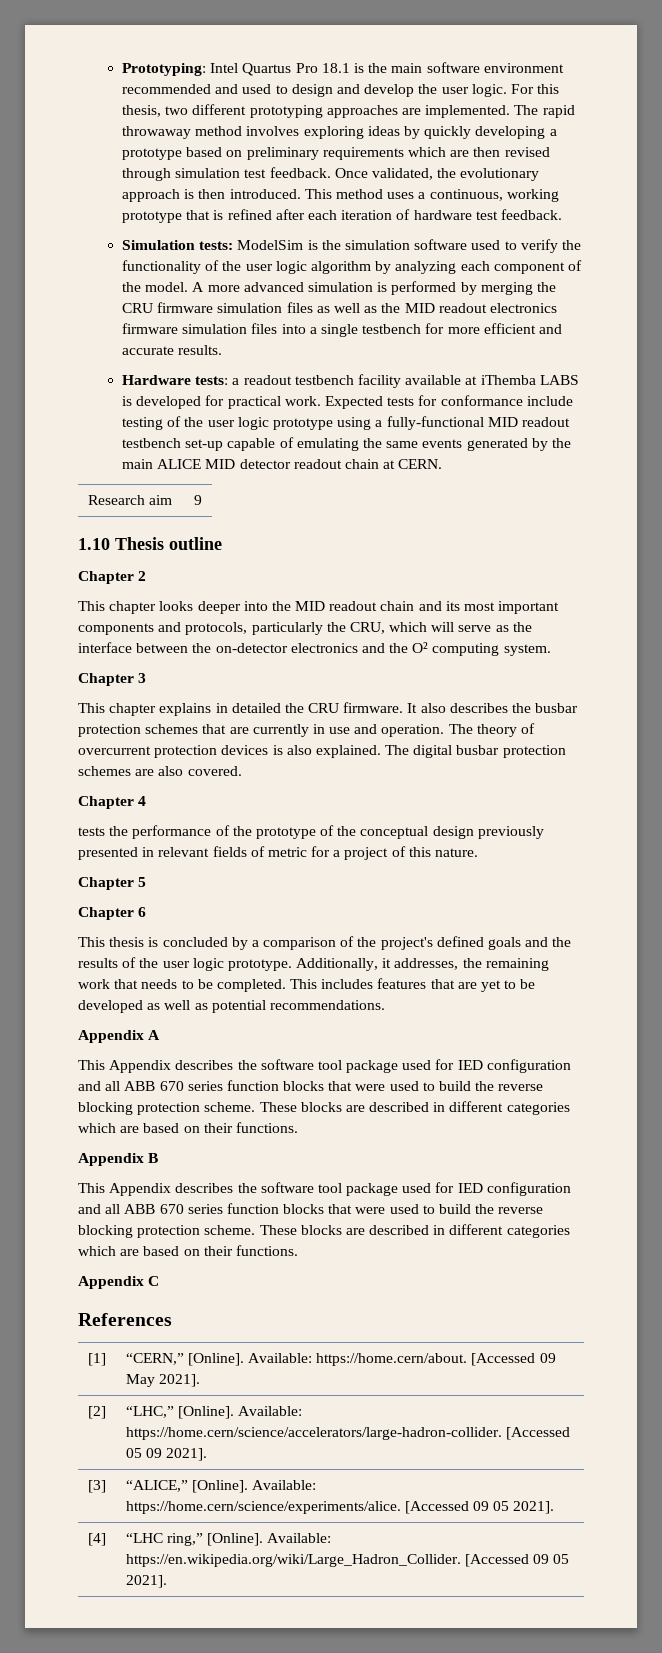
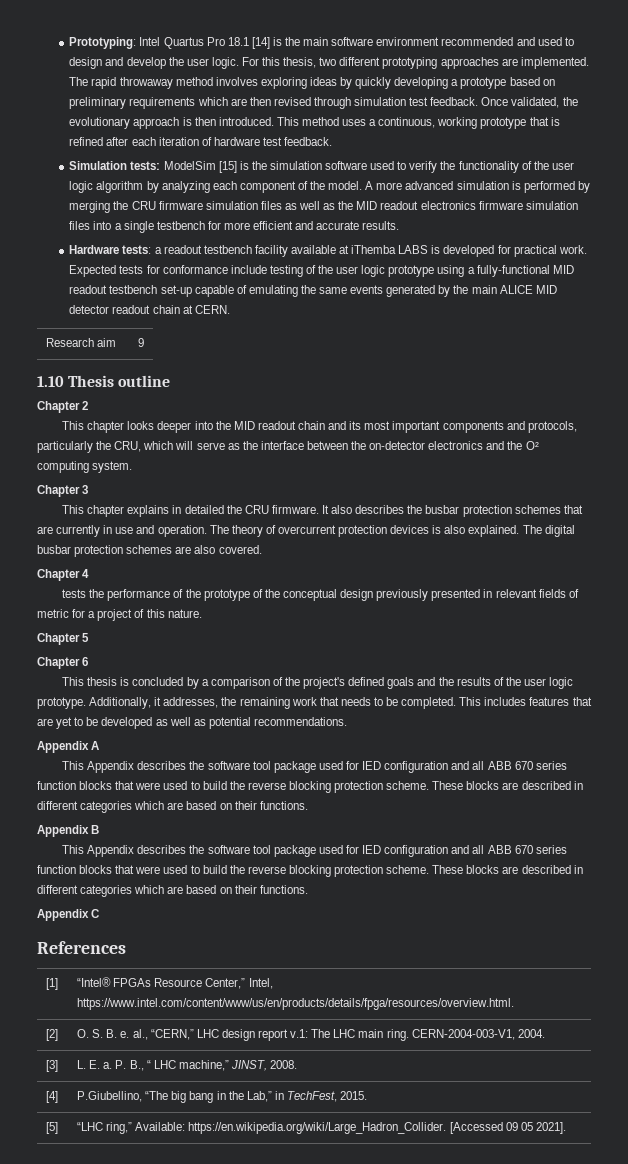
- Prototyping: Intel Quartus Pro 18.1 is the main software environment recommended and used to design and develop the user logic.
+ Prototyping: Intel Quartus Pro 18.1 [14] is the main software environment recommended and used to design and develop the user logic.
- Simulation tests: ModelSim is the simulation software used to verify the functionality of the user logic algorithm by analyzing each component of the model.
+ Simulation tests: ModelSim [15] is the simulation software used to verify the functionality of the user logic algorithm by analyzing each component of the model.
- [1] | “CERN,” [Online]. Available: https://home.cern/about. [Accessed 09 May 2021].
- [2] | “LHC,” [Online]. Available: https://home.cern/science/accelerators/large-hadron-collider. [Accessed 05 09 2021].
- [3] | “ALICE,” [Online]. Available: https://home.cern/science/experiments/alice. [Accessed 09 05 2021].
- [4] | “LHC ring,” [Online]. Available: https://en.wikipedia.org/wiki/Large_Hadron_Collider. [Accessed 09 05 2021].
+ [1] | “Intel® FPGAs Resource Center,” Intel, https://www.intel.com/content/www/us/en/products/details/fpga/resources/overview.html.
+ [2] | O. S. B. e. al., “CERN,” LHC design report v.1: The LHC main ring. CERN-2004-003-V1, 2004.
+ [3] | L. E. a. P. B., “ LHC machine,” JINST, 2008.
+ [4] | P.Giubellino, “The big bang in the Lab,” in TechFest, 2015.
+ [5] | “LHC ring,” Available: https://en.wikipedia.org/wiki/Large_Hadron_Collider. [Accessed 09 05 2021].

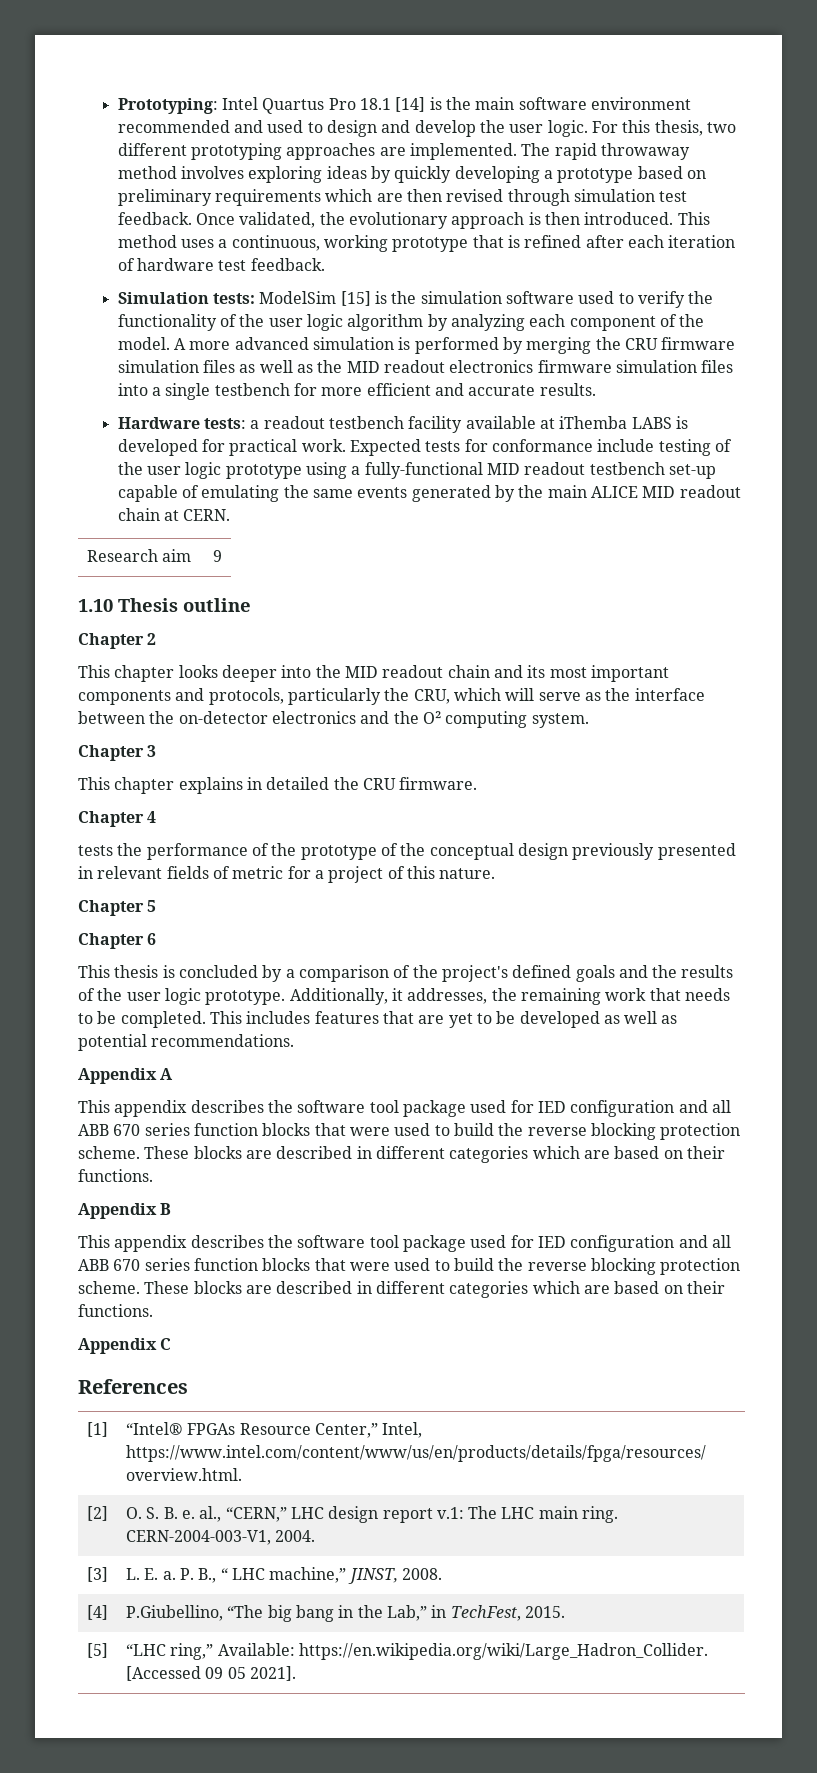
- Expected tests for conformance include testing of the user logic prototype using a fully-functional MID readout testbench set-up capable of emulating the same events generated by the main ALICE MID detector readout chain at CERN.
+ Expected tests for conformance include testing of the user logic prototype using a fully-functional MID readout testbench set-up capable of emulating the same events generated by the main ALICE MID readout chain at CERN.
- It also describes the busbar protection schemes that are currently in use and operation. The theory of overcurrent protection devices is also explained. The digital busbar protection schemes are also covered.
  Appendix A
- This Appendix describes the software tool package used for IED configuration and all ABB 670 series function blocks that were used to build the reverse blocking protection scheme.
+ This appendix describes the software tool package used for IED configuration and all ABB 670 series function blocks that were used to build the reverse blocking protection scheme.
  Appendix B
- This Appendix describes the software tool package used for IED configuration and all ABB 670 series function blocks that were used to build the reverse blocking protection scheme.
+ This appendix describes the software tool package used for IED configuration and all ABB 670 series function blocks that were used to build the reverse blocking protection scheme.

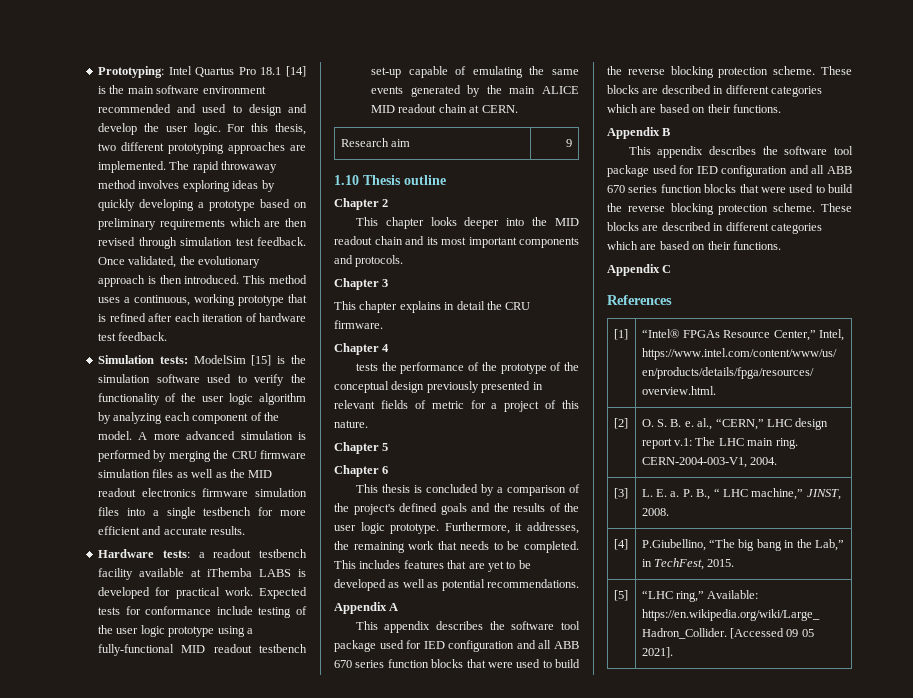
- This chapter looks deeper into the MID readout chain and its most important components and protocols, particularly the CRU, which will serve as the interface between the on-detector electronics and the O² computing system.
+ This chapter looks deeper into the MID readout chain and its most important components and protocols.
- This chapter explains in detailed the CRU firmware.
+ This chapter explains in detail the CRU firmware.
- Additionally, it addresses, the remaining work that needs to be completed.
+ Furthermore, it addresses, the remaining work that needs to be completed.

